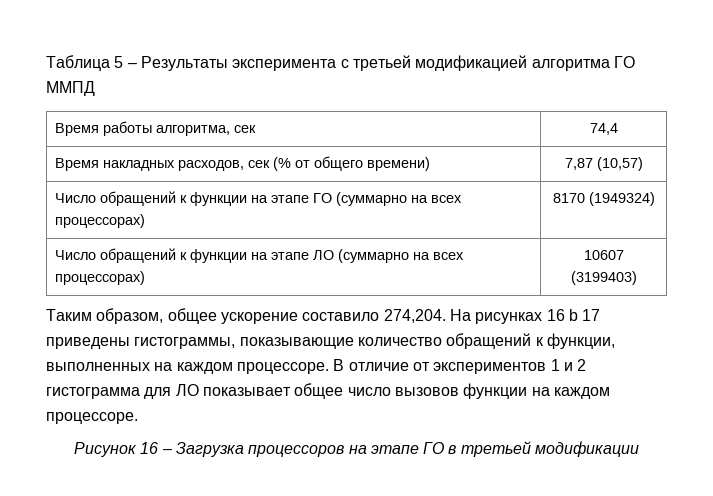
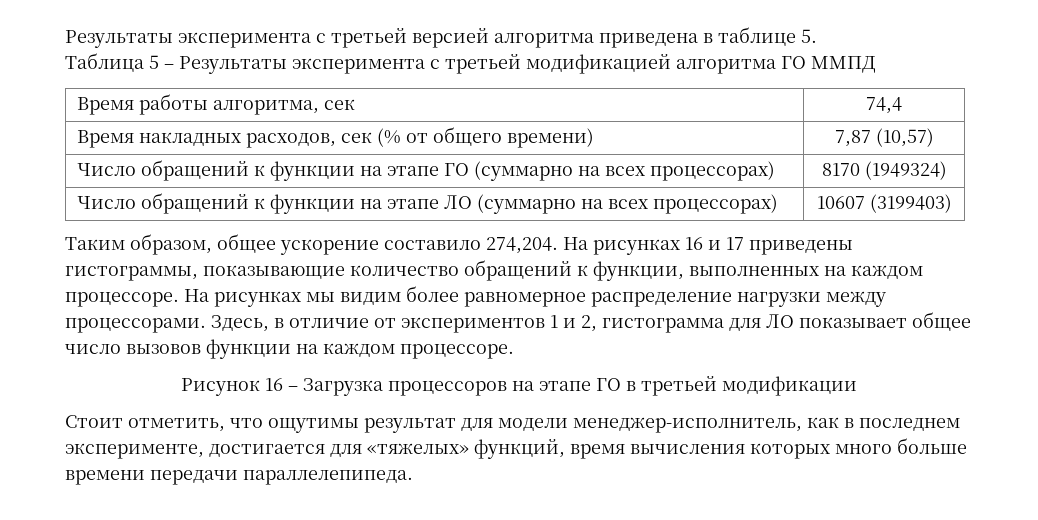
+ Результаты эксперимента с третьей версией алгоритма приведена в таблице 5.
- На рисунках 16 b 17 приведены гистограммы, показывающие количество обращений к функции, выполненных на каждом процессоре.
+ На рисунках 16 и 17 приведены гистограммы, показывающие количество обращений к функции, выполненных на каждом процессоре.
- В отличие от экспериментов 1 и 2 гистограмма для ЛО показывает общее число вызовов функции на каждом процессоре.
+ На рисунках мы видим более равномерное распределение нагрузки между процессорами. Здесь, в отличие от экспериментов 1 и 2, гистограмма для ЛО показывает общее число вызовов функции на каждом процессоре.
+ Стоит отметить, что ощутимы результат для модели менеджер-исполнитель, как в последнем эксперименте, достигается для «тяжелых» функций, время вычисления которых много больше времени передачи параллелепипеда.

